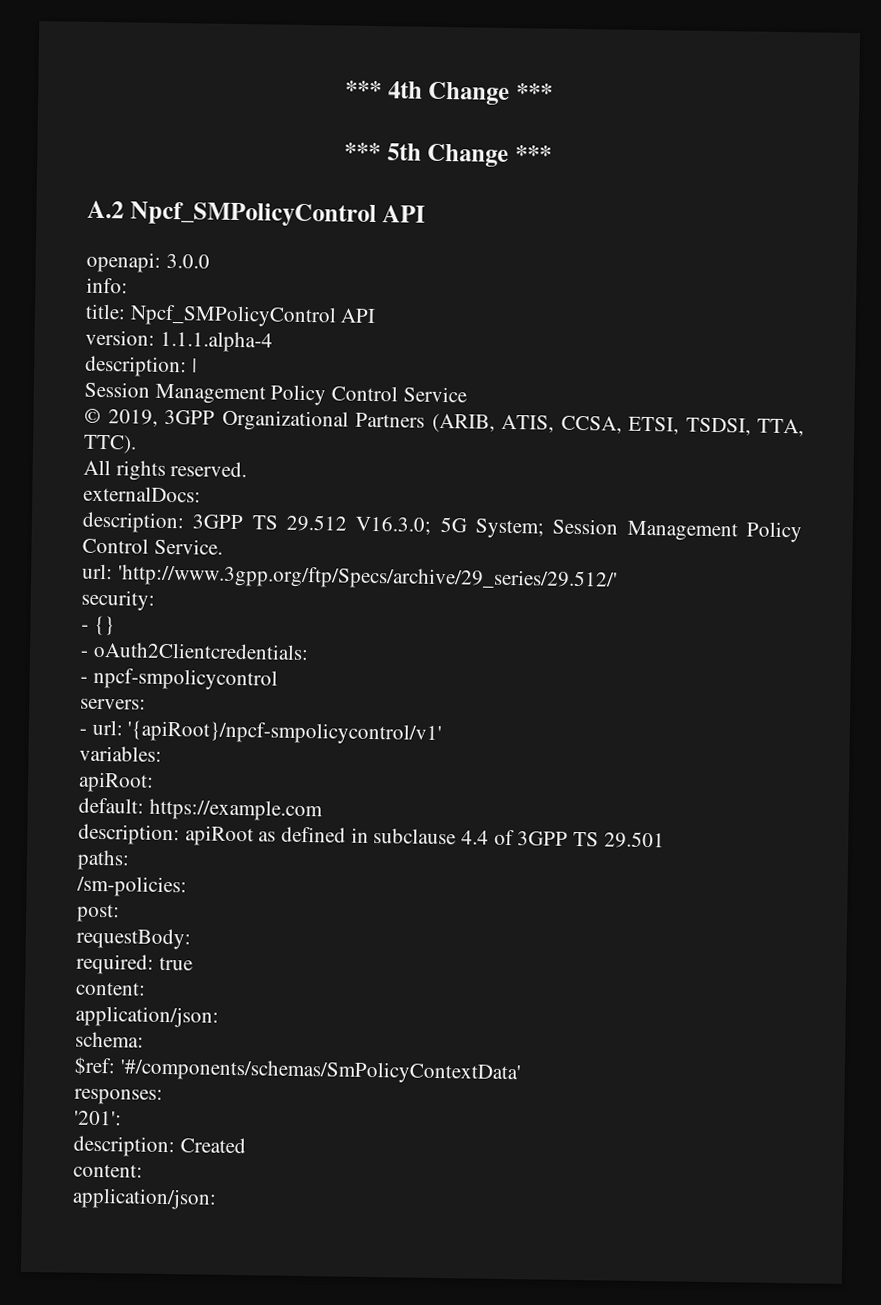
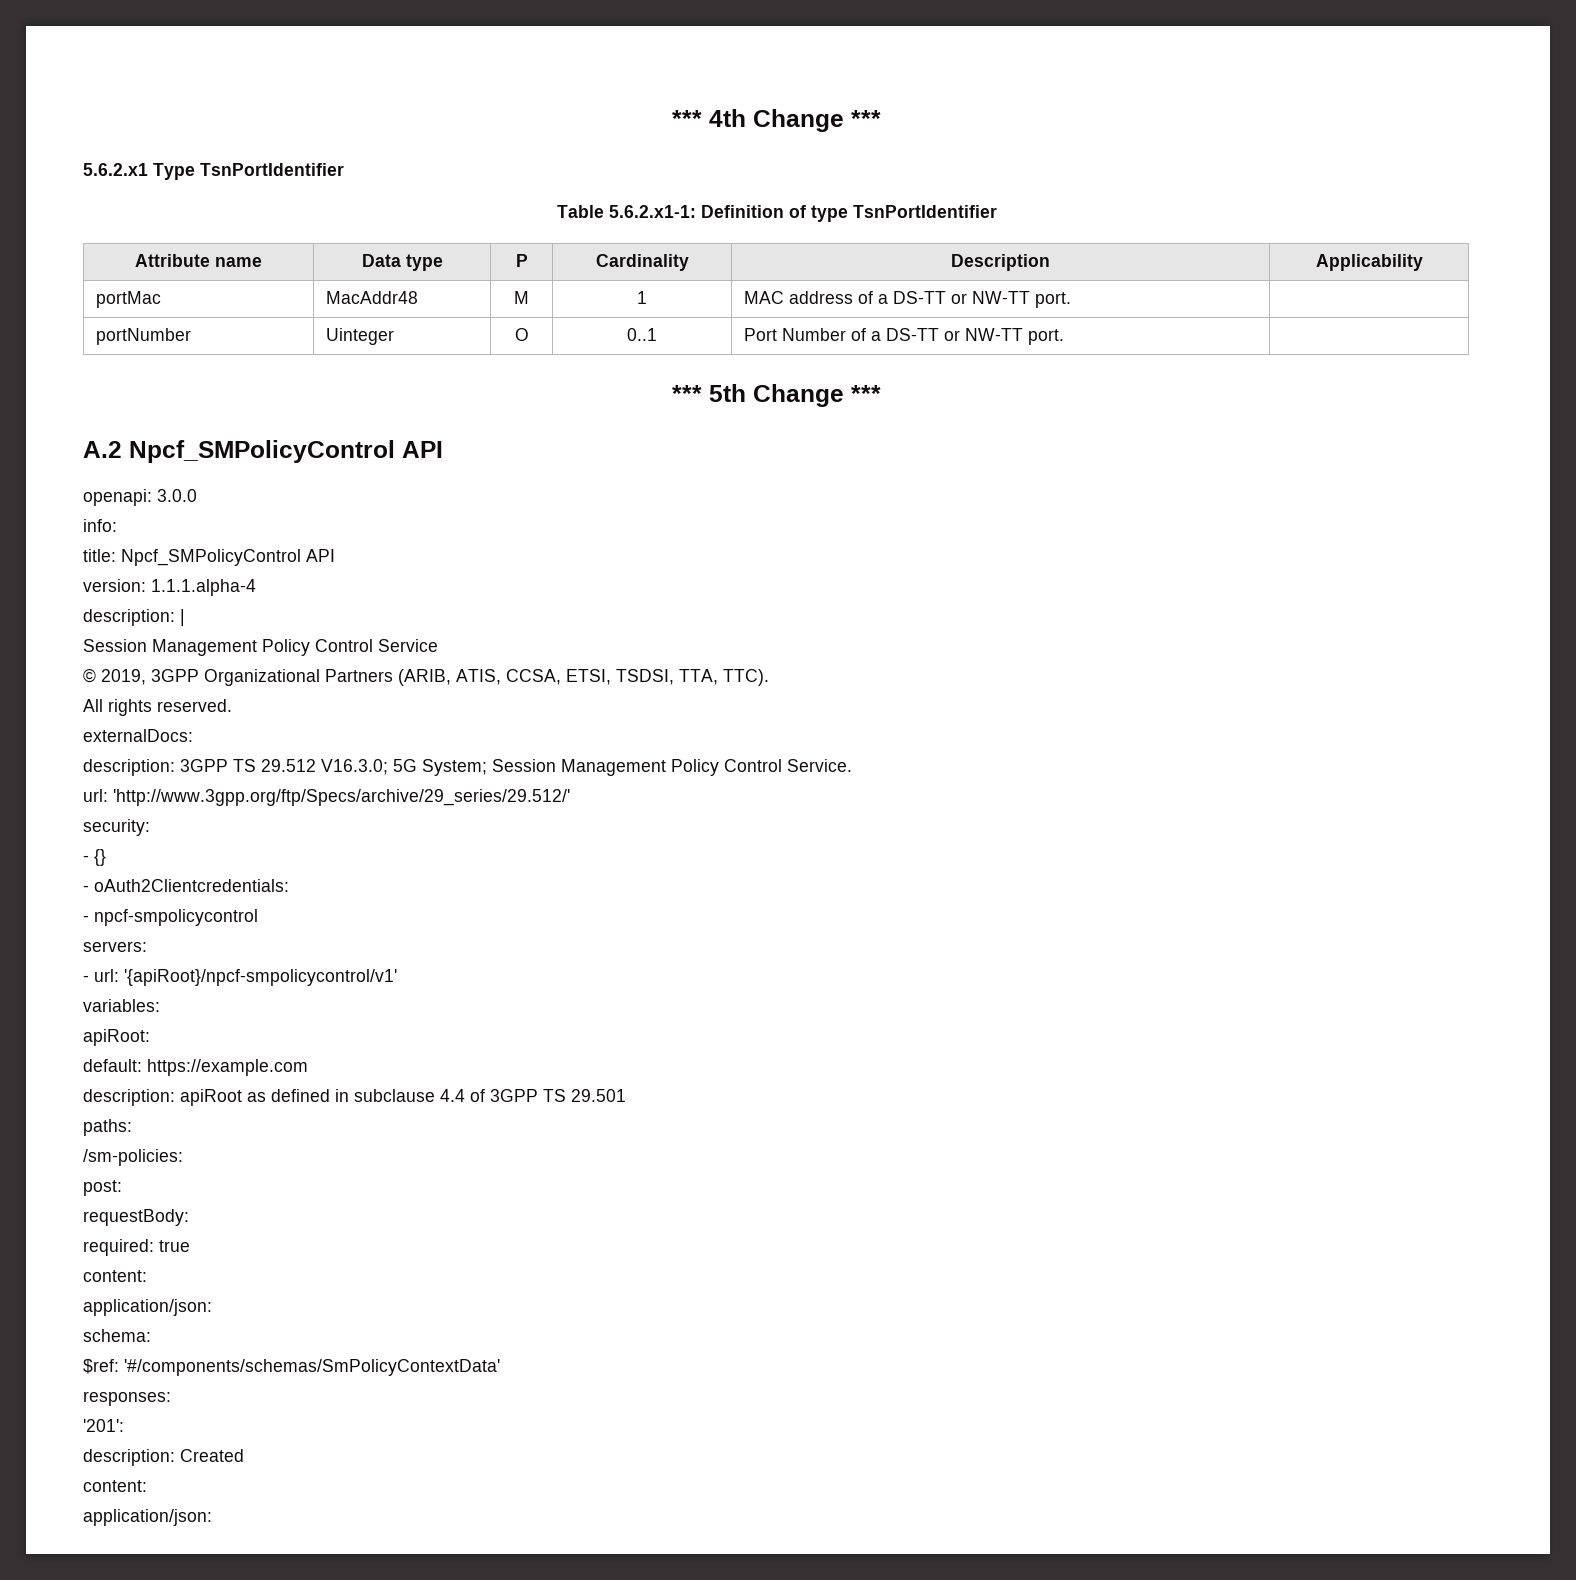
+ 5.6.2.x1 Type TsnPortIdentifier
+ Table 5.6.2.x1-1: Definition of type TsnPortIdentifier
+ Attribute name | Data type | P | Cardinality | Description | Applicability
+ portMac | MacAddr48 | M | 1 | MAC address of a DS-TT or NW-TT port. |
+ portNumber | Uinteger | O | 0..1 | Port Number of a DS-TT or NW-TT port. |

